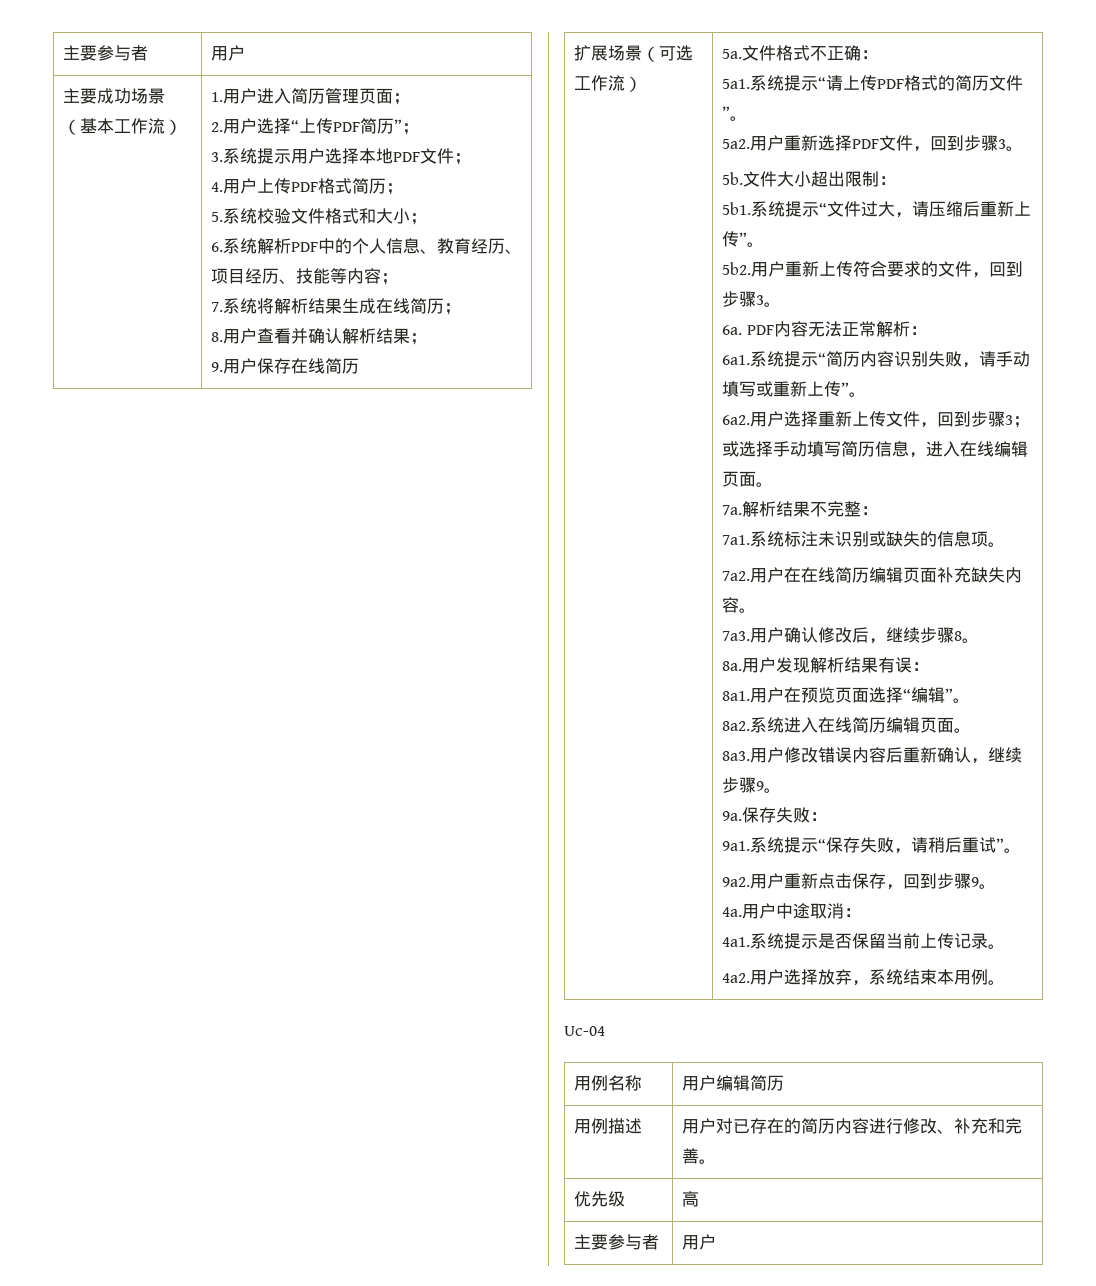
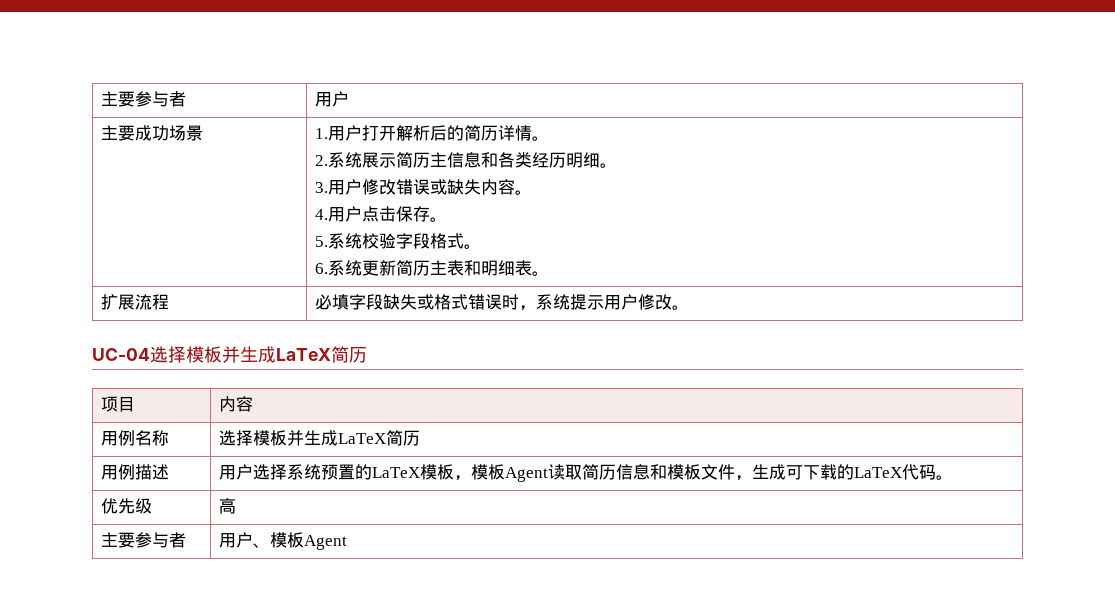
- 主要成功场景（基本工作流）
+ 主要成功场景
- 1.用户进入简历管理页面；
- 2.用户选择“上传PDF简历”；
- 3.系统提示用户选择本地PDF文件；
- 4.用户上传PDF格式简历；
- 5.系统校验文件格式和大小；
- 6.系统解析PDF中的个人信息、教育经历、项目经历、技能等内容；
- 7.系统将解析结果生成在线简历；
- 8.用户查看并确认解析结果；
- 9.用户保存在线简历
- 扩展场景（可选工作流） | 5a.文件格式不正确：
- 5a1.系统提示“请上传PDF格式的简历文件”。
- 5a2.用户重新选择PDF文件，回到步骤3。
- 5b.文件大小超出限制：
- 5b1.系统提示“文件过大，请压缩后重新上传”。
- 5b2.用户重新上传符合要求的文件，回到步骤3。
- 6a. PDF内容无法正常解析：
- 6a1.系统提示“简历内容识别失败，请手动填写或重新上传”。
- 6a2.用户选择重新上传文件，回到步骤3；或选择手动填写简历信息，进入在线编辑页面。
- 7a.解析结果不完整：
- 7a1.系统标注未识别或缺失的信息项。
- 7a2.用户在在线简历编辑页面补充缺失内容。
- 7a3.用户确认修改后，继续步骤8。
- 8a.用户发现解析结果有误：
- 8a1.用户在预览页面选择“编辑”。
- 8a2.系统进入在线简历编辑页面。
- 8a3.用户修改错误内容后重新确认，继续步骤9。
- 9a.保存失败：
- 9a1.系统提示“保存失败，请稍后重试”。
- 9a2.用户重新点击保存，回到步骤9。
- 4a.用户中途取消：
- 4a1.系统提示是否保留当前上传记录。
- 4a2.用户选择放弃，系统结束本用例。
- Uc-04
- 用例名称 | 用户编辑简历
- 用例描述 | 用户对已存在的简历内容进行修改、补充和完善。
+ 1.用户打开解析后的简历详情。
+ 2.系统展示简历主信息和各类经历明细。
+ 3.用户修改错误或缺失内容。
+ 4.用户点击保存。
+ 5.系统校验字段格式。
+ 6.系统更新简历主表和明细表。
+ 扩展流程 | 必填字段缺失或格式错误时，系统提示用户修改。
+ UC-04选择模板并生成LaTeX简历
+ 项目 | 内容
+ 用例名称 | 选择模板并生成LaTeX简历
+ 用例描述 | 用户选择系统预置的LaTeX模板，模板Agent读取简历信息和模板文件，生成可下载的LaTeX代码。
  优先级 | 高
- 主要参与者 | 用户
+ 主要参与者 | 用户、模板Agent

